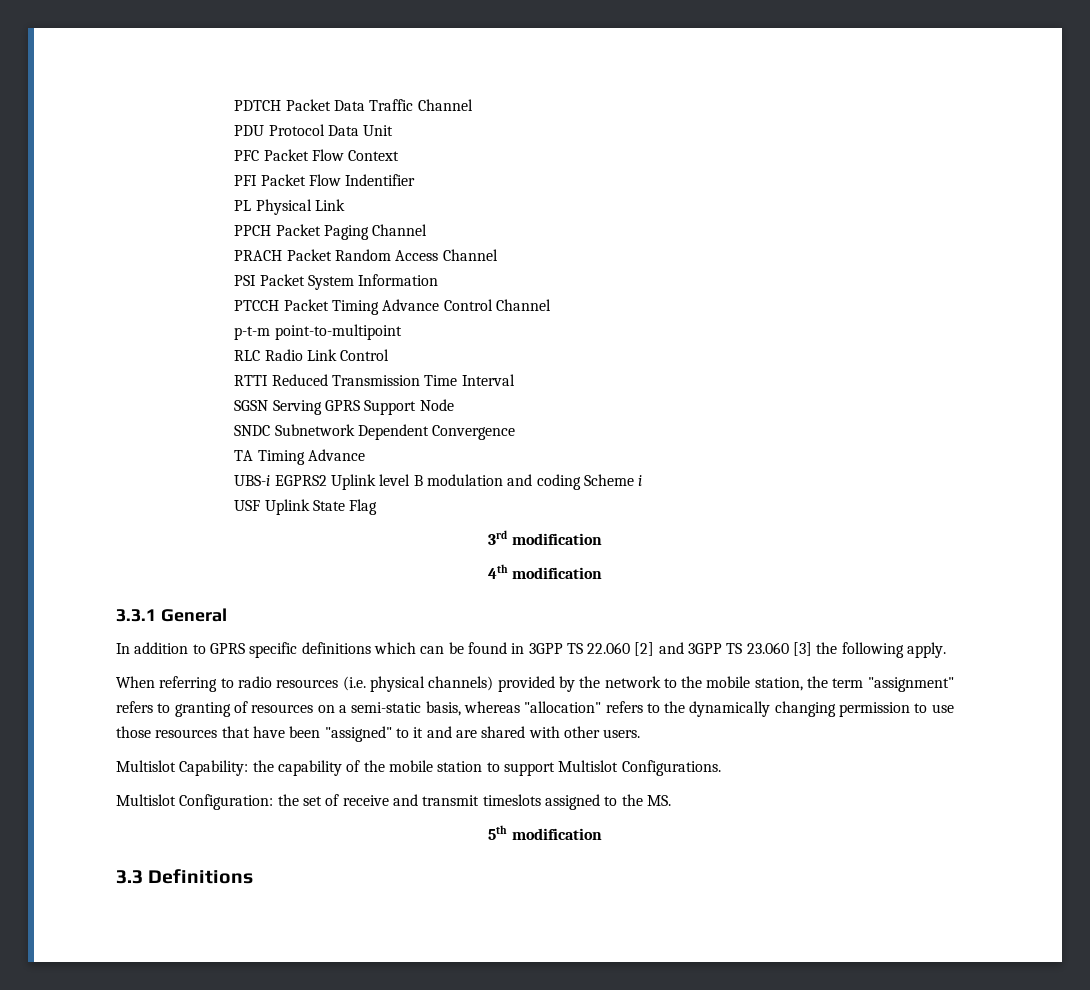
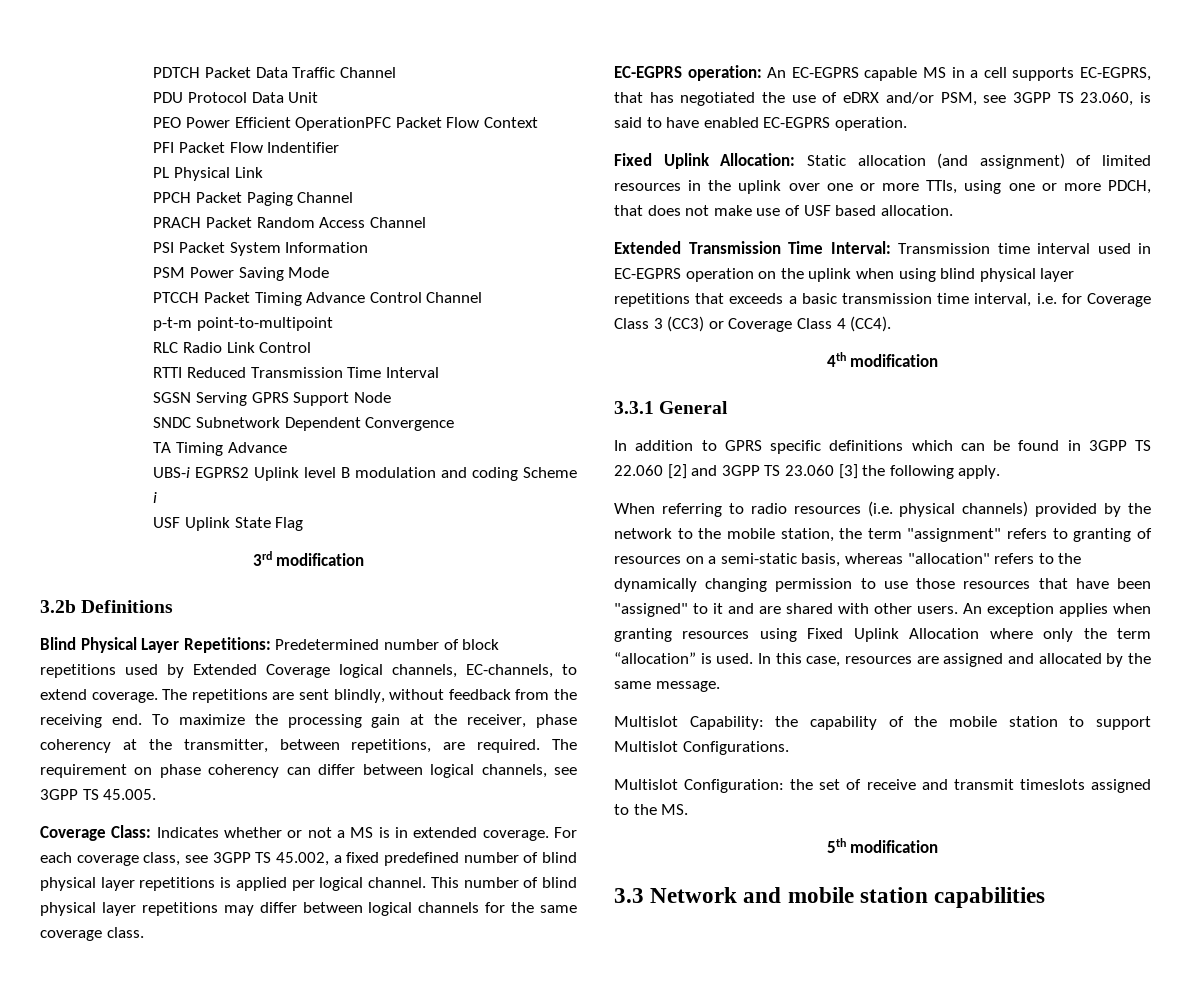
- PFC Packet Flow Context
+ PEO Power Efficient OperationPFC Packet Flow Context
+ PSM Power Saving Mode
+ 3.2b Definitions
+ Blind Physical Layer Repetitions: Predetermined number of block repetitions used by Extended Coverage logical channels, EC-channels, to extend coverage. The repetitions are sent blindly, without feedback from the receiving end. To maximize the processing gain at the receiver, phase coherency at the transmitter, between repetitions, are required. The requirement on phase coherency can differ between logical channels, see 3GPP TS 45.005.
+ Coverage Class: Indicates whether or not a MS is in extended coverage. For each coverage class, see 3GPP TS 45.002, a fixed predefined number of blind physical layer repetitions is applied per logical channel. This number of blind physical layer repetitions may differ between logical channels for the same coverage class.
+ EC-EGPRS operation: An EC-EGPRS capable MS in a cell supports EC-EGPRS, that has negotiated the use of eDRX and/or PSM, see 3GPP TS 23.060, is said to have enabled EC-EGPRS operation.
+ Fixed Uplink Allocation: Static allocation (and assignment) of limited resources in the uplink over one or more TTIs, using one or more PDCH, that does not make use of USF based allocation.
+ Extended Transmission Time Interval: Transmission time interval used in EC-EGPRS operation on the uplink when using blind physical layer repetitions that exceeds a basic transmission time interval, i.e. for Coverage Class 3 (CC3) or Coverage Class 4 (CC4).
+ An exception applies when granting resources using Fixed Uplink Allocation where only the term “allocation” is used. In this case, resources are assigned and allocated by the same message.
- 3.3 Definitions
+ 3.3 Network and mobile station capabilities

